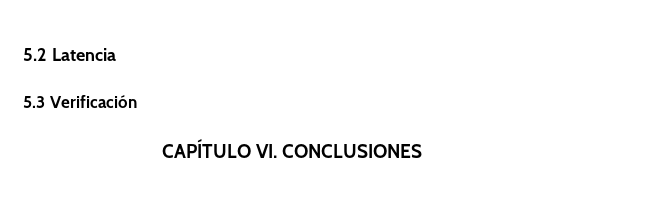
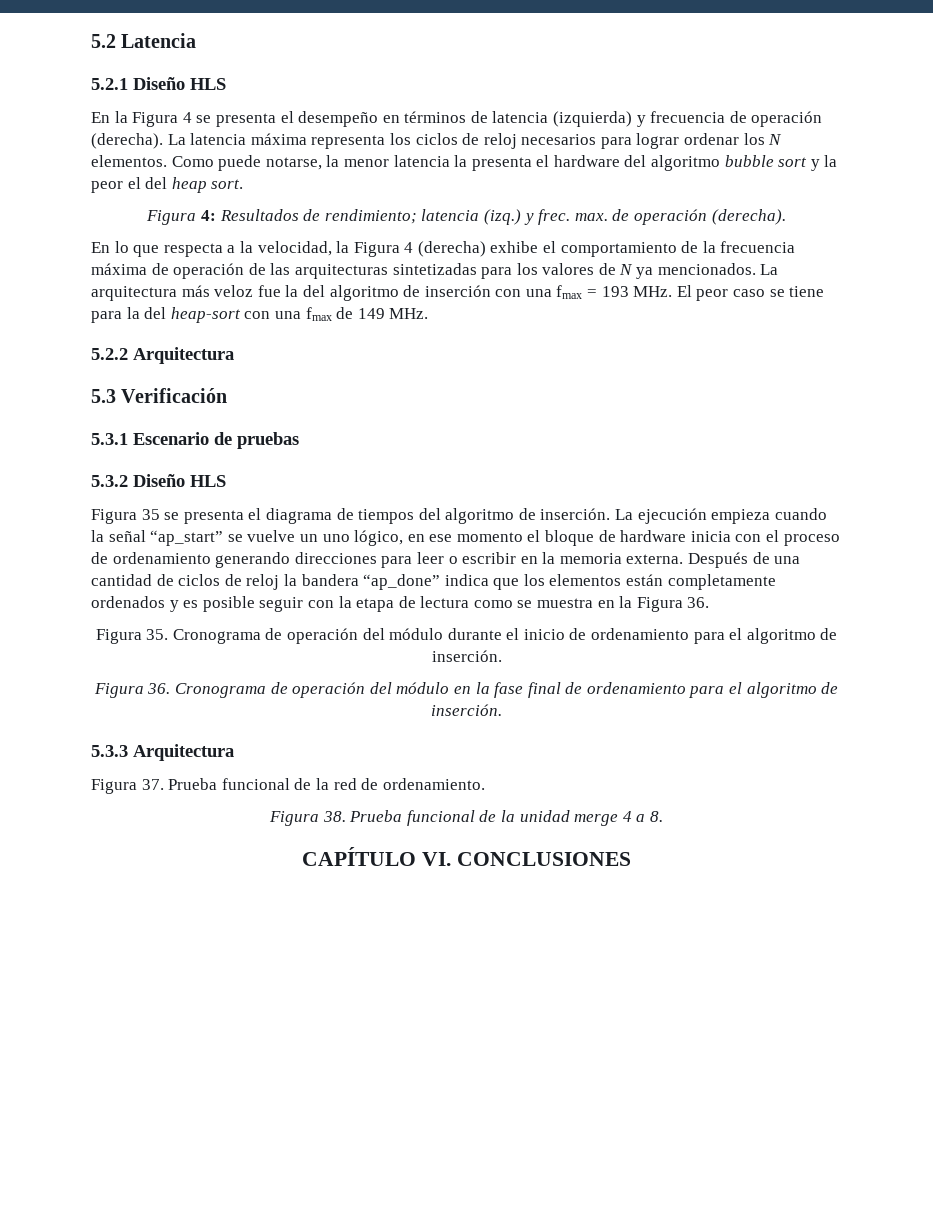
+ 5.2.1 Diseño HLS
+ En la Figura 4 se presenta el desempeño en términos de latencia (izquierda) y frecuencia de operación (derecha). La latencia máxima representa los ciclos de reloj necesarios para lograr ordenar los N elementos. Como puede notarse, la menor latencia la presenta el hardware del algoritmo bubble sort y la peor el del heap sort.
+ Figura 4: Resultados de rendimiento; latencia (izq.) y frec. max. de operación (derecha).
+ En lo que respecta a la velocidad, la Figura 4 (derecha) exhibe el comportamiento de la frecuencia máxima de operación de las arquitecturas sintetizadas para los valores de N ya mencionados. La arquitectura más veloz fue la del algoritmo de inserción con una fmax = 193 MHz. El peor caso se tiene para la del heap-sort con una fmax de 149 MHz.
+ 5.2.2 Arquitectura
  5.3 Verificación
+ 5.3.1 Escenario de pruebas
+ 5.3.2 Diseño HLS
+ Figura 35 se presenta el diagrama de tiempos del algoritmo de inserción. La ejecución empieza cuando la señal “ap_start” se vuelve un uno lógico, en ese momento el bloque de hardware inicia con el proceso de ordenamiento generando direcciones para leer o escribir en la memoria externa. Después de una cantidad de ciclos de reloj la bandera “ap_done” indica que los elementos están completamente ordenados y es posible seguir con la etapa de lectura como se muestra en la Figura 36.
+ Figura 35. Cronograma de operación del módulo durante el inicio de ordenamiento para el algoritmo de inserción.
+ Figura 36. Cronograma de operación del módulo en la fase final de ordenamiento para el algoritmo de inserción.
+ 5.3.3 Arquitectura
+ Figura 37. Prueba funcional de la red de ordenamiento.
+ Figura 38. Prueba funcional de la unidad merge 4 a 8.

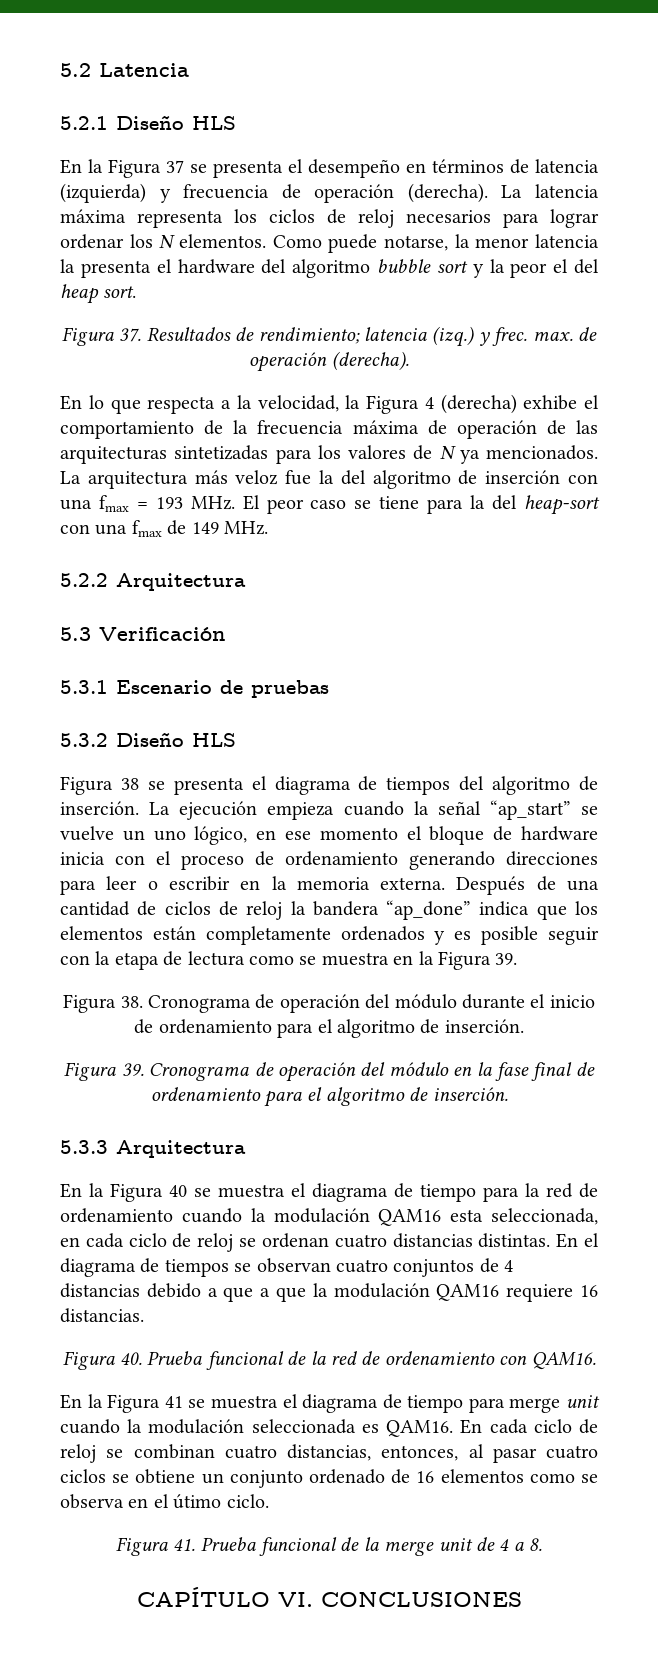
- En la Figura 4 se presenta el desempeño en términos de latencia (izquierda) y frecuencia de operación (derecha).
+ En la Figura 37 se presenta el desempeño en términos de latencia (izquierda) y frecuencia de operación (derecha).
- Figura 4: Resultados de rendimiento; latencia (izq.) y frec. max. de operación (derecha).
+ Figura 37. Resultados de rendimiento; latencia (izq.) y frec. max. de operación (derecha).
- Figura 35 se presenta el diagrama de tiempos del algoritmo de inserción.
+ Figura 38 se presenta el diagrama de tiempos del algoritmo de inserción.
- Después de una cantidad de ciclos de reloj la bandera “ap_done” indica que los elementos están completamente ordenados y es posible seguir con la etapa de lectura como se muestra en la Figura 36.
- Figura 35. Cronograma de operación del módulo durante el inicio de ordenamiento para el algoritmo de inserción.
+ Después de una cantidad de ciclos de reloj la bandera “ap_done” indica que los elementos están completamente ordenados y es posible seguir con la etapa de lectura como se muestra en la Figura 39.
+ Figura 38. Cronograma de operación del módulo durante el inicio de ordenamiento para el algoritmo de inserción.
- Figura 36. Cronograma de operación del módulo en la fase final de ordenamiento para el algoritmo de inserción.
+ Figura 39. Cronograma de operación del módulo en la fase final de ordenamiento para el algoritmo de inserción.
- Figura 37. Prueba funcional de la red de ordenamiento.
- Figura 38. Prueba funcional de la unidad merge 4 a 8.
+ En la Figura 40 se muestra el diagrama de tiempo para la red de ordenamiento cuando la modulación QAM16 esta seleccionada, en cada ciclo de reloj se ordenan cuatro distancias distintas. En el diagrama de tiempos se observan cuatro conjuntos de 4 distancias debido a que a que la modulación QAM16 requiere 16 distancias.
+ Figura 40. Prueba funcional de la red de ordenamiento con QAM16.
+ En la Figura 41 se muestra el diagrama de tiempo para merge unit cuando la modulación seleccionada es QAM16. En cada ciclo de reloj se combinan cuatro distancias, entonces, al pasar cuatro ciclos se obtiene un conjunto ordenado de 16 elementos como se observa en el útimo ciclo.
+ Figura 41. Prueba funcional de la merge unit de 4 a 8.

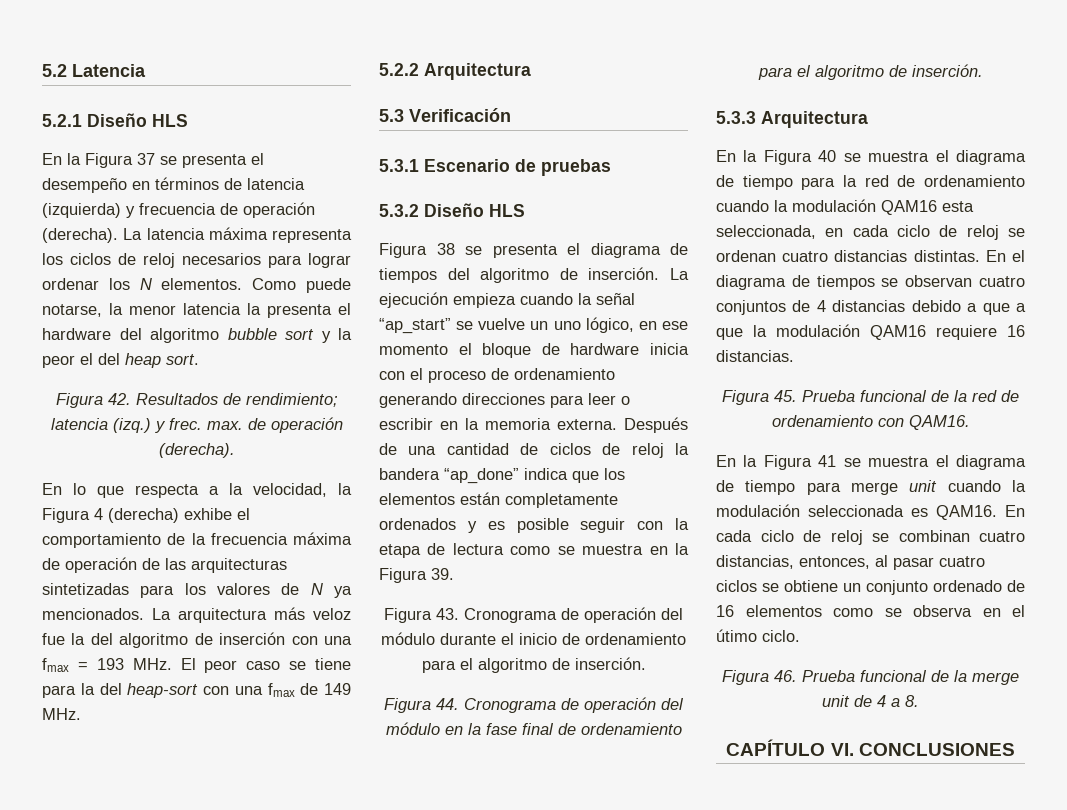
- Figura 37. Resultados de rendimiento; latencia (izq.) y frec. max. de operación (derecha).
+ Figura 42. Resultados de rendimiento; latencia (izq.) y frec. max. de operación (derecha).
- Figura 38. Cronograma de operación del módulo durante el inicio de ordenamiento para el algoritmo de inserción.
+ Figura 43. Cronograma de operación del módulo durante el inicio de ordenamiento para el algoritmo de inserción.
- Figura 39. Cronograma de operación del módulo en la fase final de ordenamiento para el algoritmo de inserción.
+ Figura 44. Cronograma de operación del módulo en la fase final de ordenamiento para el algoritmo de inserción.
- Figura 40. Prueba funcional de la red de ordenamiento con QAM16.
+ Figura 45. Prueba funcional de la red de ordenamiento con QAM16.
- Figura 41. Prueba funcional de la merge unit de 4 a 8.
+ Figura 46. Prueba funcional de la merge unit de 4 a 8.

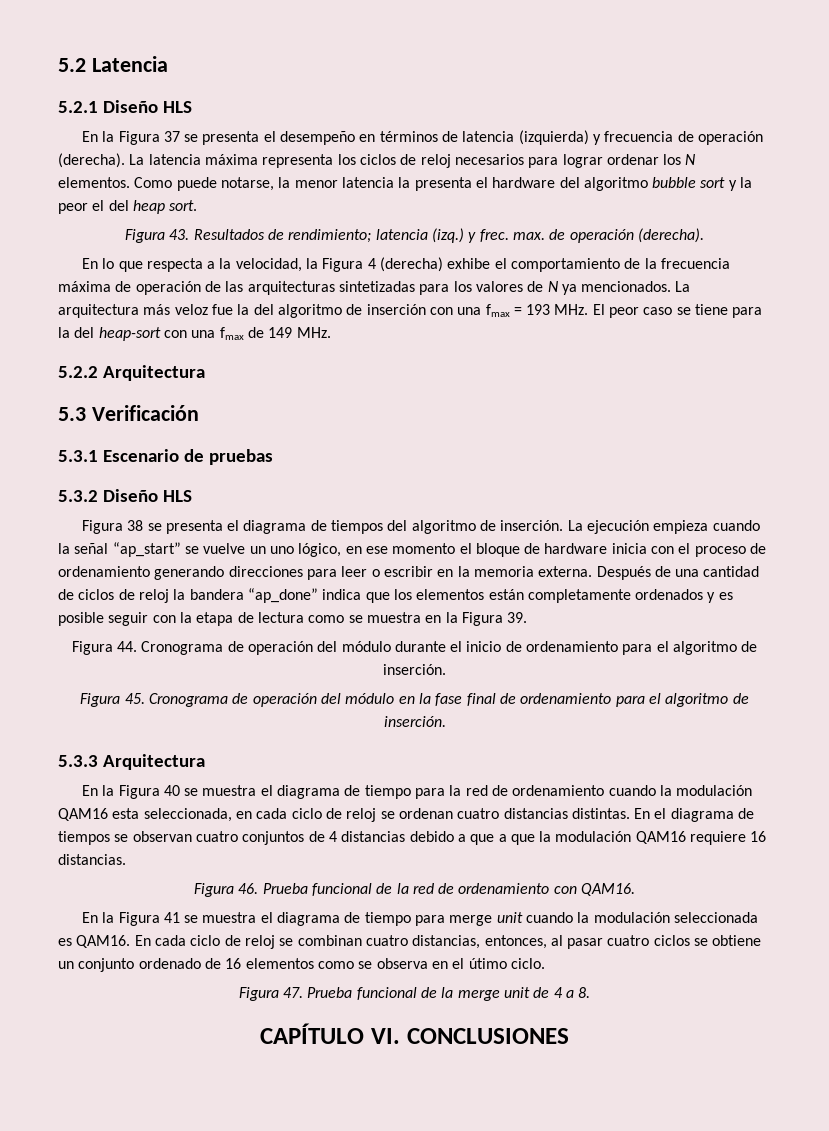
- Figura 42. Resultados de rendimiento; latencia (izq.) y frec. max. de operación (derecha).
+ Figura 43. Resultados de rendimiento; latencia (izq.) y frec. max. de operación (derecha).
- Figura 43. Cronograma de operación del módulo durante el inicio de ordenamiento para el algoritmo de inserción.
+ Figura 44. Cronograma de operación del módulo durante el inicio de ordenamiento para el algoritmo de inserción.
- Figura 44. Cronograma de operación del módulo en la fase final de ordenamiento para el algoritmo de inserción.
+ Figura 45. Cronograma de operación del módulo en la fase final de ordenamiento para el algoritmo de inserción.
- Figura 45. Prueba funcional de la red de ordenamiento con QAM16.
+ Figura 46. Prueba funcional de la red de ordenamiento con QAM16.
- Figura 46. Prueba funcional de la merge unit de 4 a 8.
+ Figura 47. Prueba funcional de la merge unit de 4 a 8.

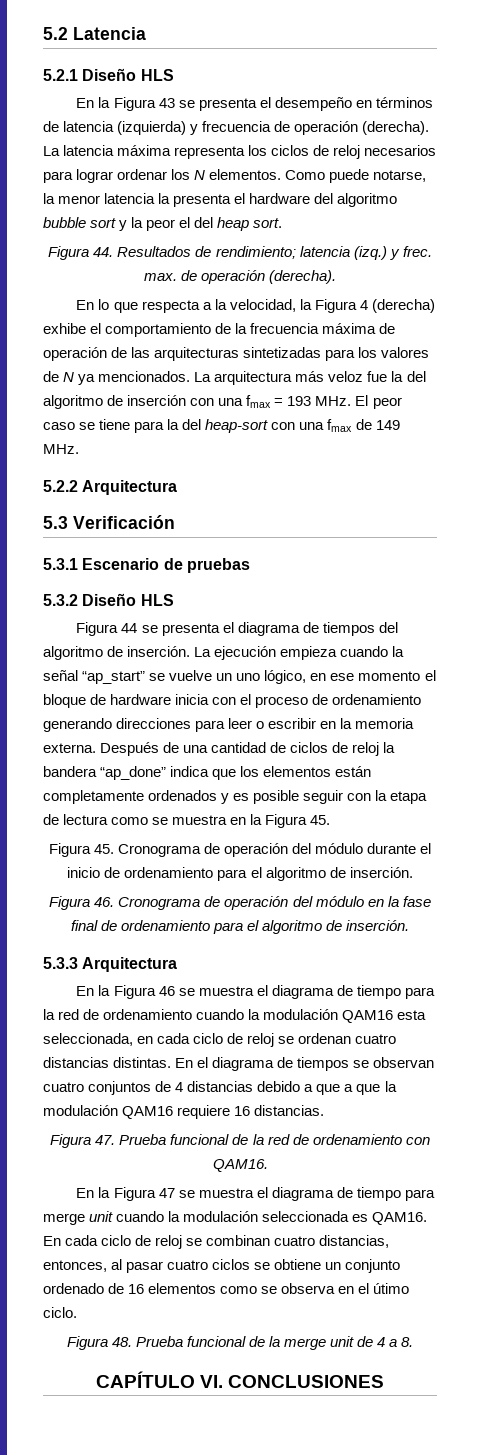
- En la Figura 37 se presenta el desempeño en términos de latencia (izquierda) y frecuencia de operación (derecha).
+ En la Figura 43 se presenta el desempeño en términos de latencia (izquierda) y frecuencia de operación (derecha).
- Figura 43. Resultados de rendimiento; latencia (izq.) y frec. max. de operación (derecha).
+ Figura 44. Resultados de rendimiento; latencia (izq.) y frec. max. de operación (derecha).
- Figura 38 se presenta el diagrama de tiempos del algoritmo de inserción.
+ Figura 44 se presenta el diagrama de tiempos del algoritmo de inserción.
- Después de una cantidad de ciclos de reloj la bandera “ap_done” indica que los elementos están completamente ordenados y es posible seguir con la etapa de lectura como se muestra en la Figura 39.
- Figura 44. Cronograma de operación del módulo durante el inicio de ordenamiento para el algoritmo de inserción.
+ Después de una cantidad de ciclos de reloj la bandera “ap_done” indica que los elementos están completamente ordenados y es posible seguir con la etapa de lectura como se muestra en la Figura 45.
+ Figura 45. Cronograma de operación del módulo durante el inicio de ordenamiento para el algoritmo de inserción.
- Figura 45. Cronograma de operación del módulo en la fase final de ordenamiento para el algoritmo de inserción.
+ Figura 46. Cronograma de operación del módulo en la fase final de ordenamiento para el algoritmo de inserción.
- En la Figura 40 se muestra el diagrama de tiempo para la red de ordenamiento cuando la modulación QAM16 esta seleccionada, en cada ciclo de reloj se ordenan cuatro distancias distintas.
+ En la Figura 46 se muestra el diagrama de tiempo para la red de ordenamiento cuando la modulación QAM16 esta seleccionada, en cada ciclo de reloj se ordenan cuatro distancias distintas.
- Figura 46. Prueba funcional de la red de ordenamiento con QAM16.
+ Figura 47. Prueba funcional de la red de ordenamiento con QAM16.
- En la Figura 41 se muestra el diagrama de tiempo para merge unit cuando la modulación seleccionada es QAM16.
+ En la Figura 47 se muestra el diagrama de tiempo para merge unit cuando la modulación seleccionada es QAM16.
- Figura 47. Prueba funcional de la merge unit de 4 a 8.
+ Figura 48. Prueba funcional de la merge unit de 4 a 8.

